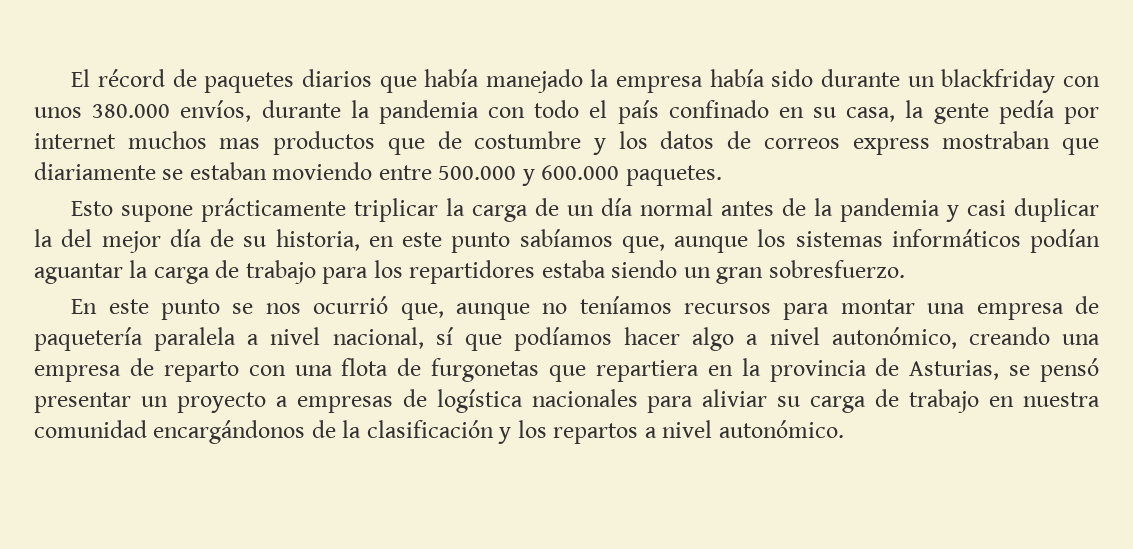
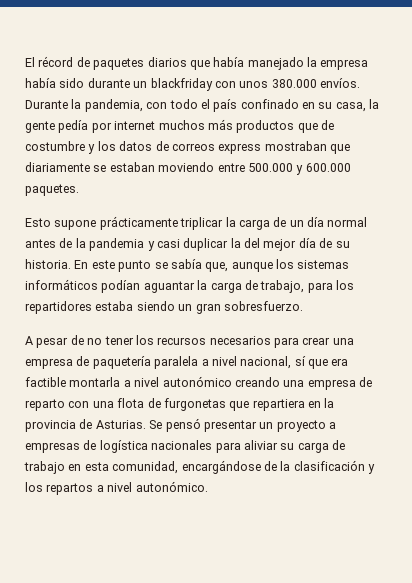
- El récord de paquetes diarios que había manejado la empresa había sido durante un blackfriday con unos 380.000 envíos, durante la pandemia con todo el país confinado en su casa, la gente pedía por internet muchos mas productos que de costumbre y los datos de correos express mostraban que diariamente se estaban moviendo entre 500.000 y 600.000 paquetes.
+ El récord de paquetes diarios que había manejado la empresa había sido durante un blackfriday con unos 380.000 envíos. Durante la pandemia, con todo el país confinado en su casa, la gente pedía por internet muchos más productos que de costumbre y los datos de correos express mostraban que diariamente se estaban moviendo entre 500.000 y 600.000 paquetes.
- Esto supone prácticamente triplicar la carga de un día normal antes de la pandemia y casi duplicar la del mejor día de su historia, en este punto sabíamos que, aunque los sistemas informáticos podían aguantar la carga de trabajo para los repartidores estaba siendo un gran sobresfuerzo.
+ Esto supone prácticamente triplicar la carga de un día normal antes de la pandemia y casi duplicar la del mejor día de su historia. En este punto se sabía que, aunque los sistemas informáticos podían aguantar la carga de trabajo, para los repartidores estaba siendo un gran sobresfuerzo.
- En este punto se nos ocurrió que, aunque no teníamos recursos para montar una empresa de paquetería paralela a nivel nacional, sí que podíamos hacer algo a nivel autonómico, creando una empresa de reparto con una flota de furgonetas que repartiera en la provincia de Asturias, se pensó presentar un proyecto a empresas de logística nacionales para aliviar su carga de trabajo en nuestra comunidad encargándonos de la clasificación y los repartos a nivel autonómico.
+ A pesar de no tener los recursos necesarios para crear una empresa de paquetería paralela a nivel nacional, sí que era factible montarla a nivel autonómico creando una empresa de reparto con una flota de furgonetas que repartiera en la provincia de Asturias. Se pensó presentar un proyecto a empresas de logística nacionales para aliviar su carga de trabajo en esta comunidad, encargándose de la clasificación y los repartos a nivel autonómico.

